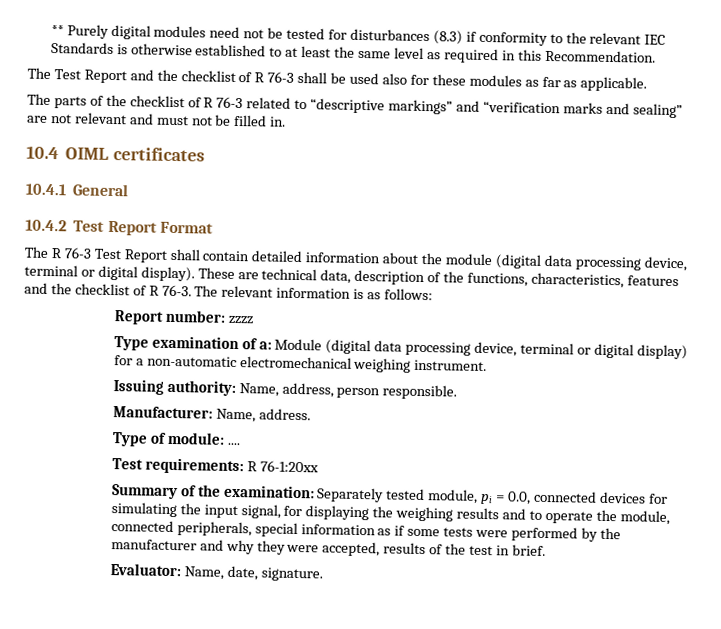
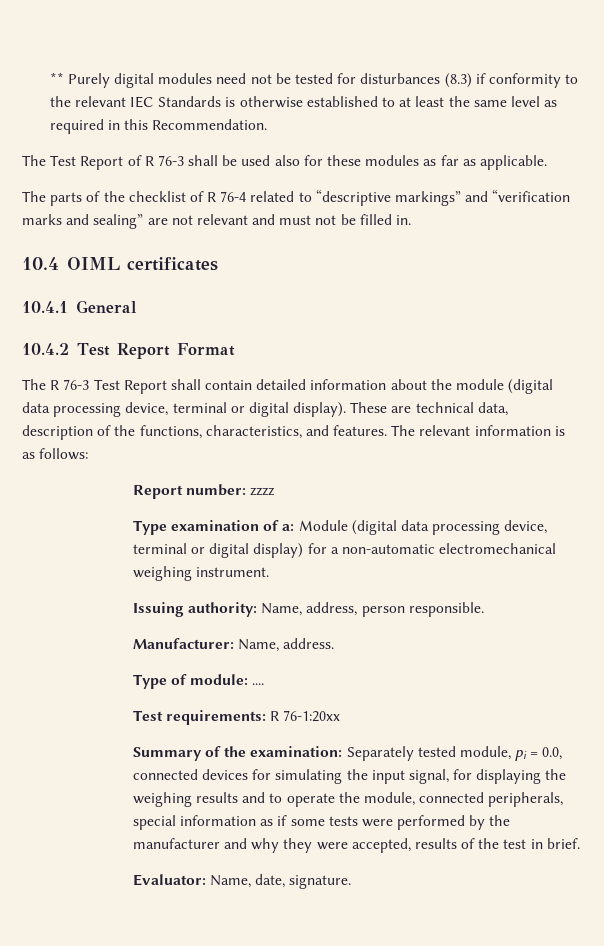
- The Test Report and the checklist of R 76-3 shall be used also for these modules as far as applicable.
+ The Test Report of R 76-3 shall be used also for these modules as far as applicable.
- The parts of the checklist of R 76-3 related to “descriptive markings” and “verification marks and sealing” are not relevant and must not be filled in.
+ The parts of the checklist of R 76-4 related to “descriptive markings” and “verification marks and sealing” are not relevant and must not be filled in.
- These are technical data, description of the functions, characteristics, features and the checklist of R 76-3.
+ These are technical data, description of the functions, characteristics, and features.

